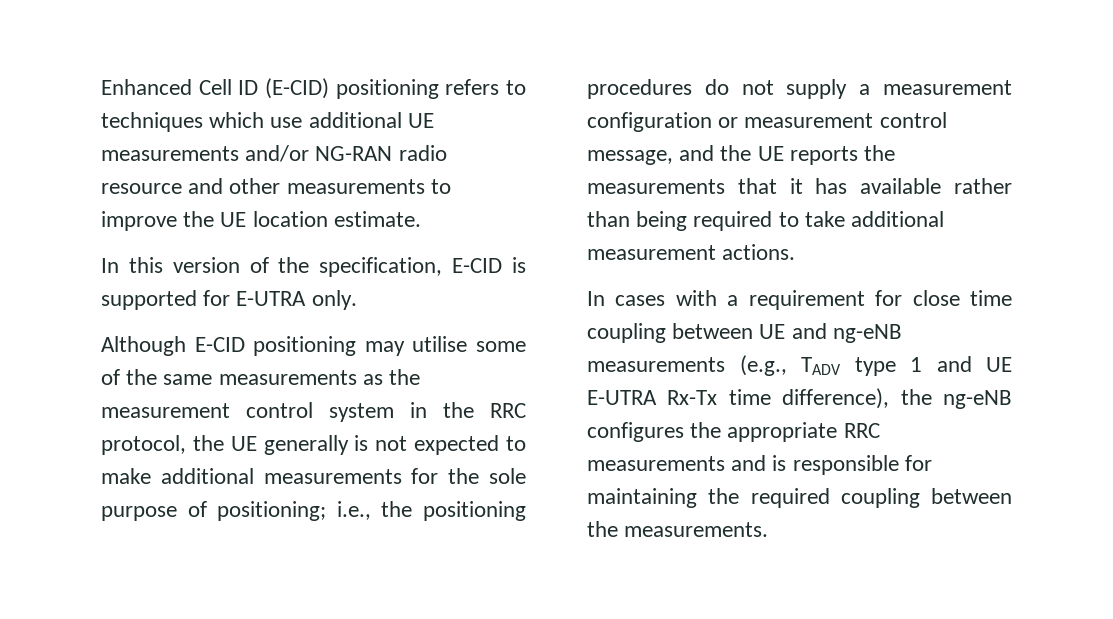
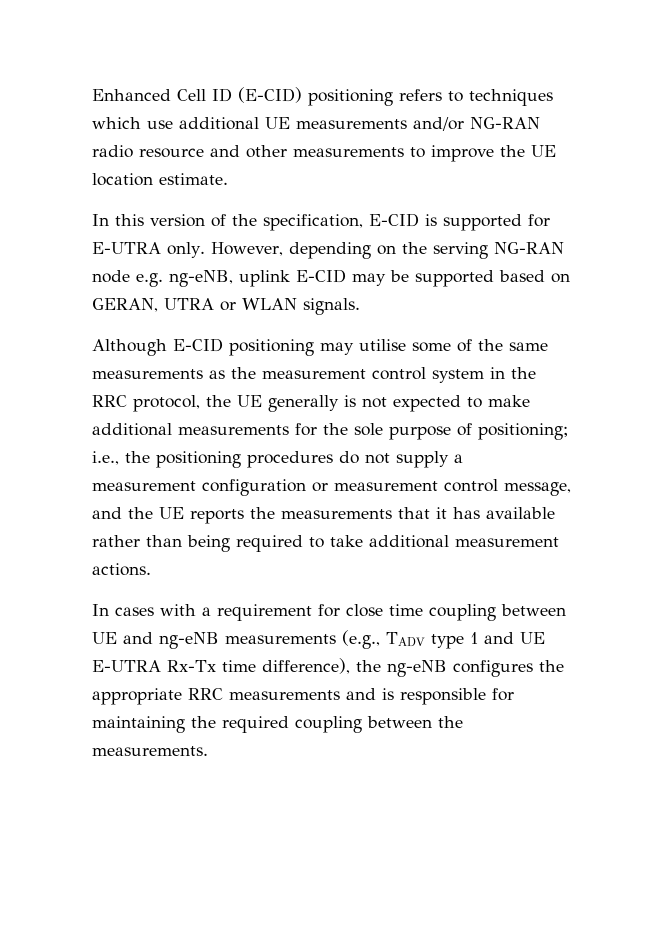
+ However, depending on the serving NG-RAN node e.g. ng-eNB, uplink E-CID may be supported based on GERAN, UTRA or WLAN signals.

